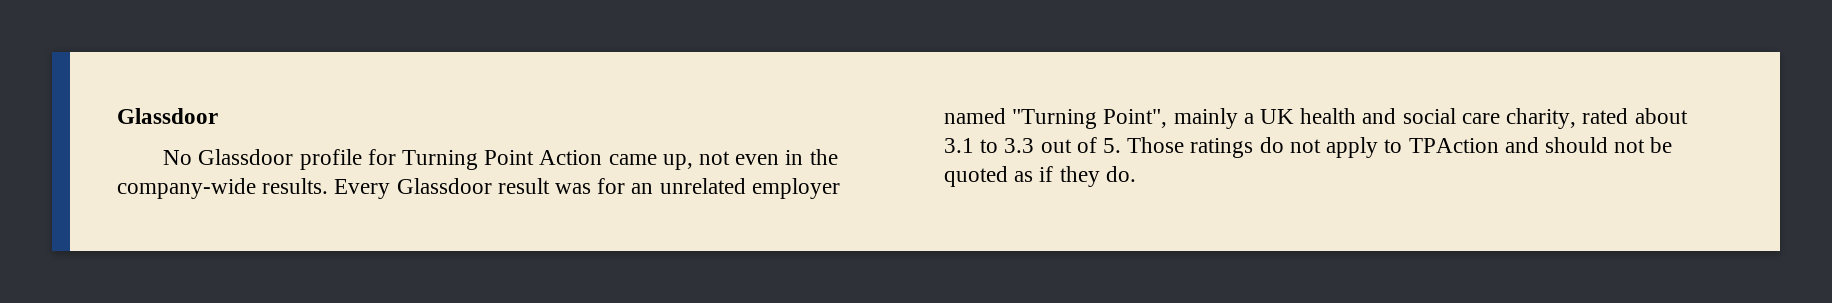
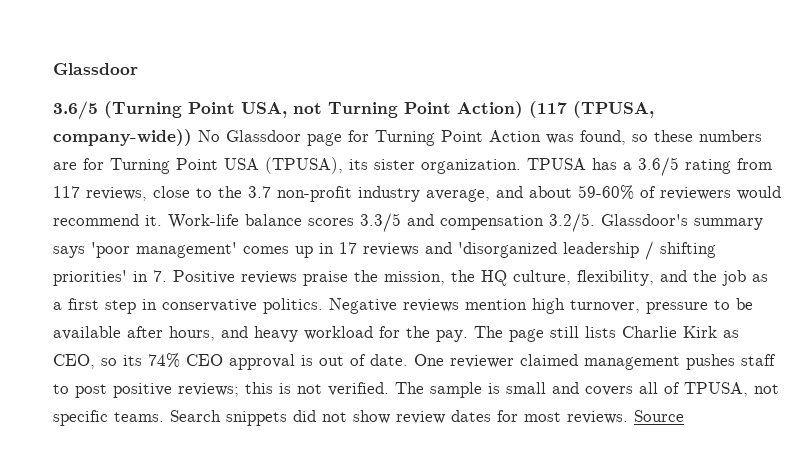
- No Glassdoor profile for Turning Point Action came up, not even in the company-wide results. Every Glassdoor result was for an unrelated employer named "Turning Point", mainly a UK health and social care charity, rated about 3.1 to 3.3 out of 5. Those ratings do not apply to TPAction and should not be quoted as if they do.
+ 3.6/5 (Turning Point USA, not Turning Point Action) (117 (TPUSA, company-wide)) No Glassdoor page for Turning Point Action was found, so these numbers are for Turning Point USA (TPUSA), its sister organization. TPUSA has a 3.6/5 rating from 117 reviews, close to the 3.7 non-profit industry average, and about 59-60% of reviewers would recommend it. Work-life balance scores 3.3/5 and compensation 3.2/5. Glassdoor's summary says 'poor management' comes up in 17 reviews and 'disorganized leadership / shifting priorities' in 7. Positive reviews praise the mission, the HQ culture, flexibility, and the job as a first step in conservative politics. Negative reviews mention high turnover, pressure to be available after hours, and heavy workload for the pay. The page still lists Charlie Kirk as CEO, so its 74% CEO approval is out of date. One reviewer claimed management pushes staff to post positive reviews; this is not verified. The sample is small and covers all of TPUSA, not specific teams. Search snippets did not show review dates for most reviews. Source

